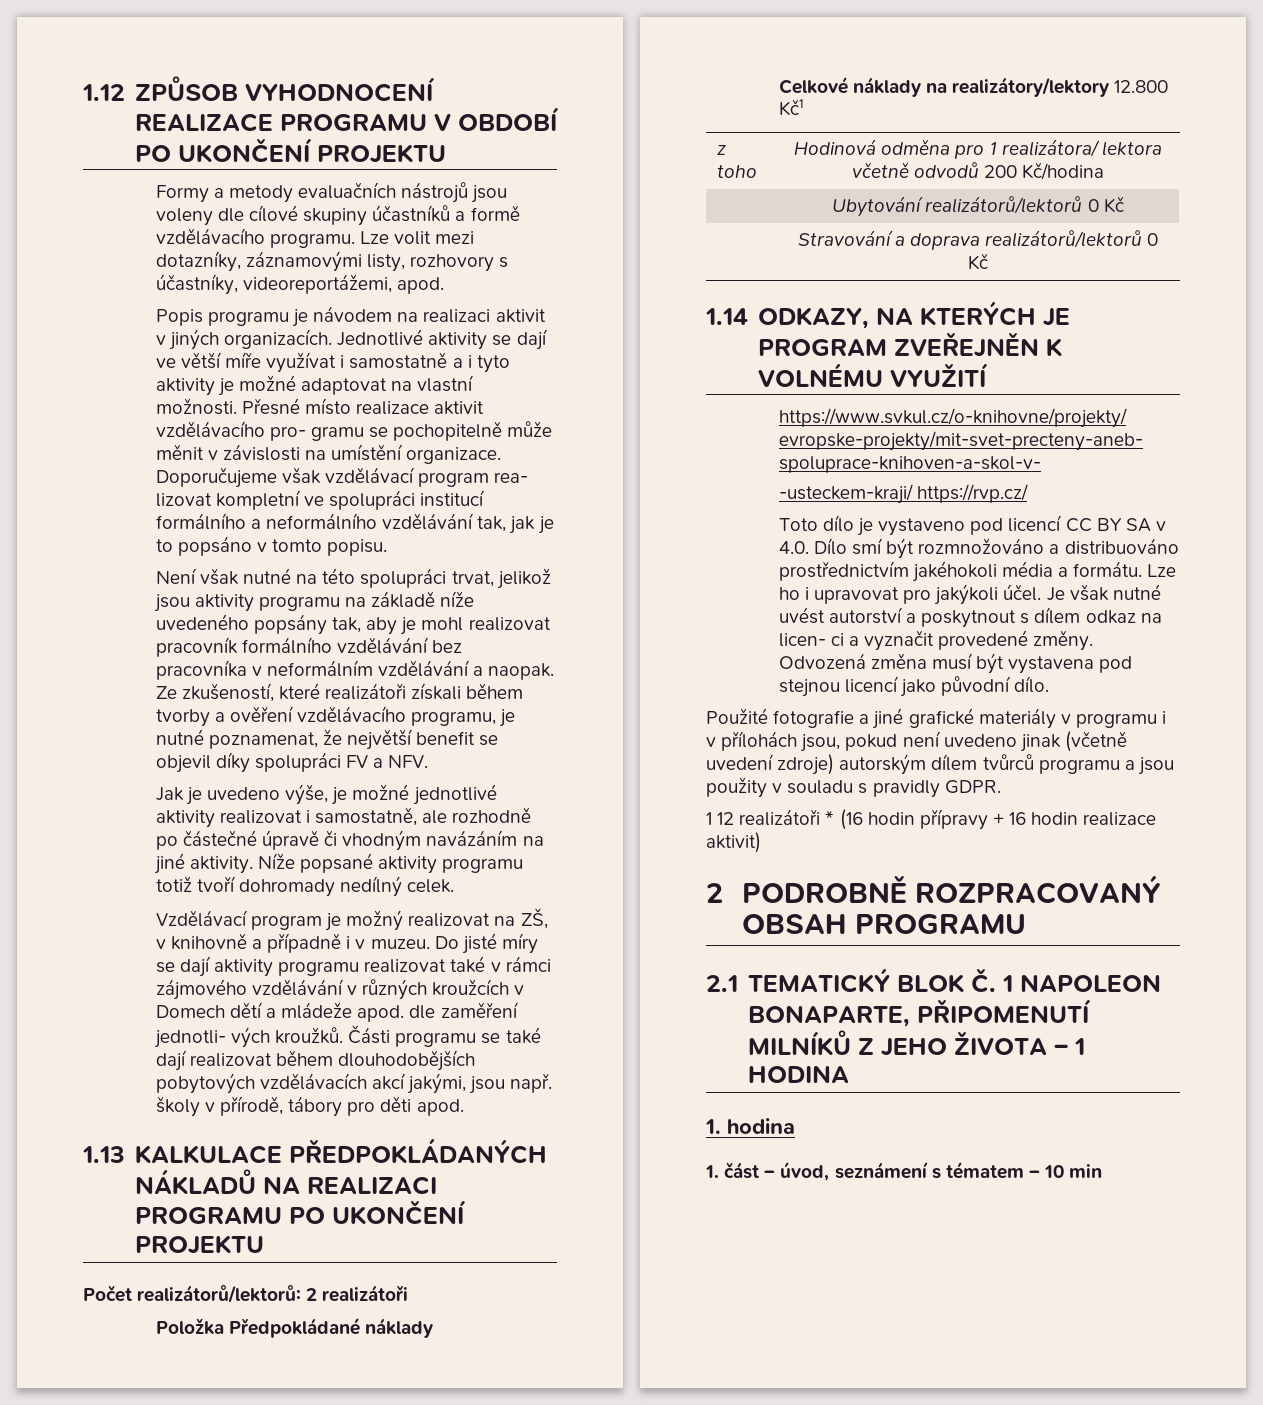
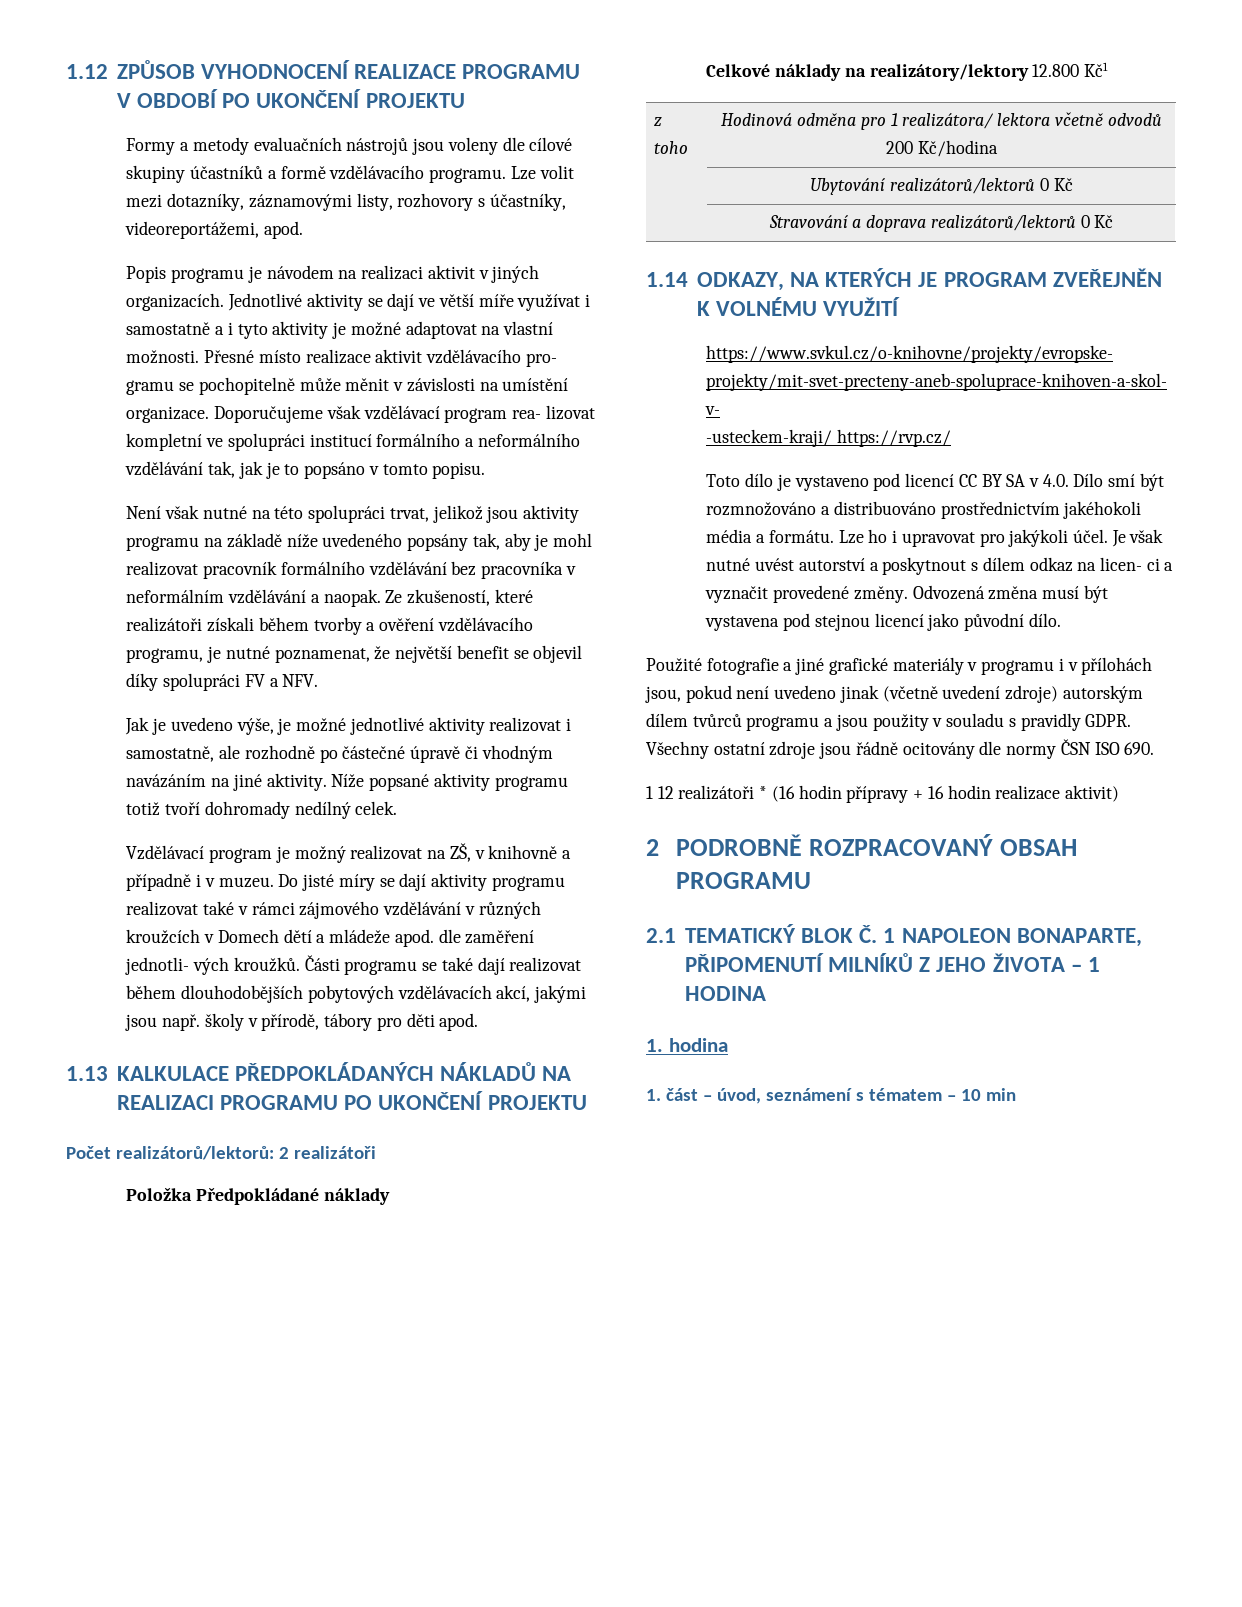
- Části programu se také dají realizovat během dlouhodobějších pobytových vzdělávacích akcí jakými, jsou např. školy v přírodě, tábory pro děti apod.
+ Části programu se také dají realizovat během dlouhodobějších pobytových vzdělávacích akcí, jakými jsou např. školy v přírodě, tábory pro děti apod.
+ Všechny ostatní zdroje jsou řádně ocitovány dle normy ČSN ISO 690.

